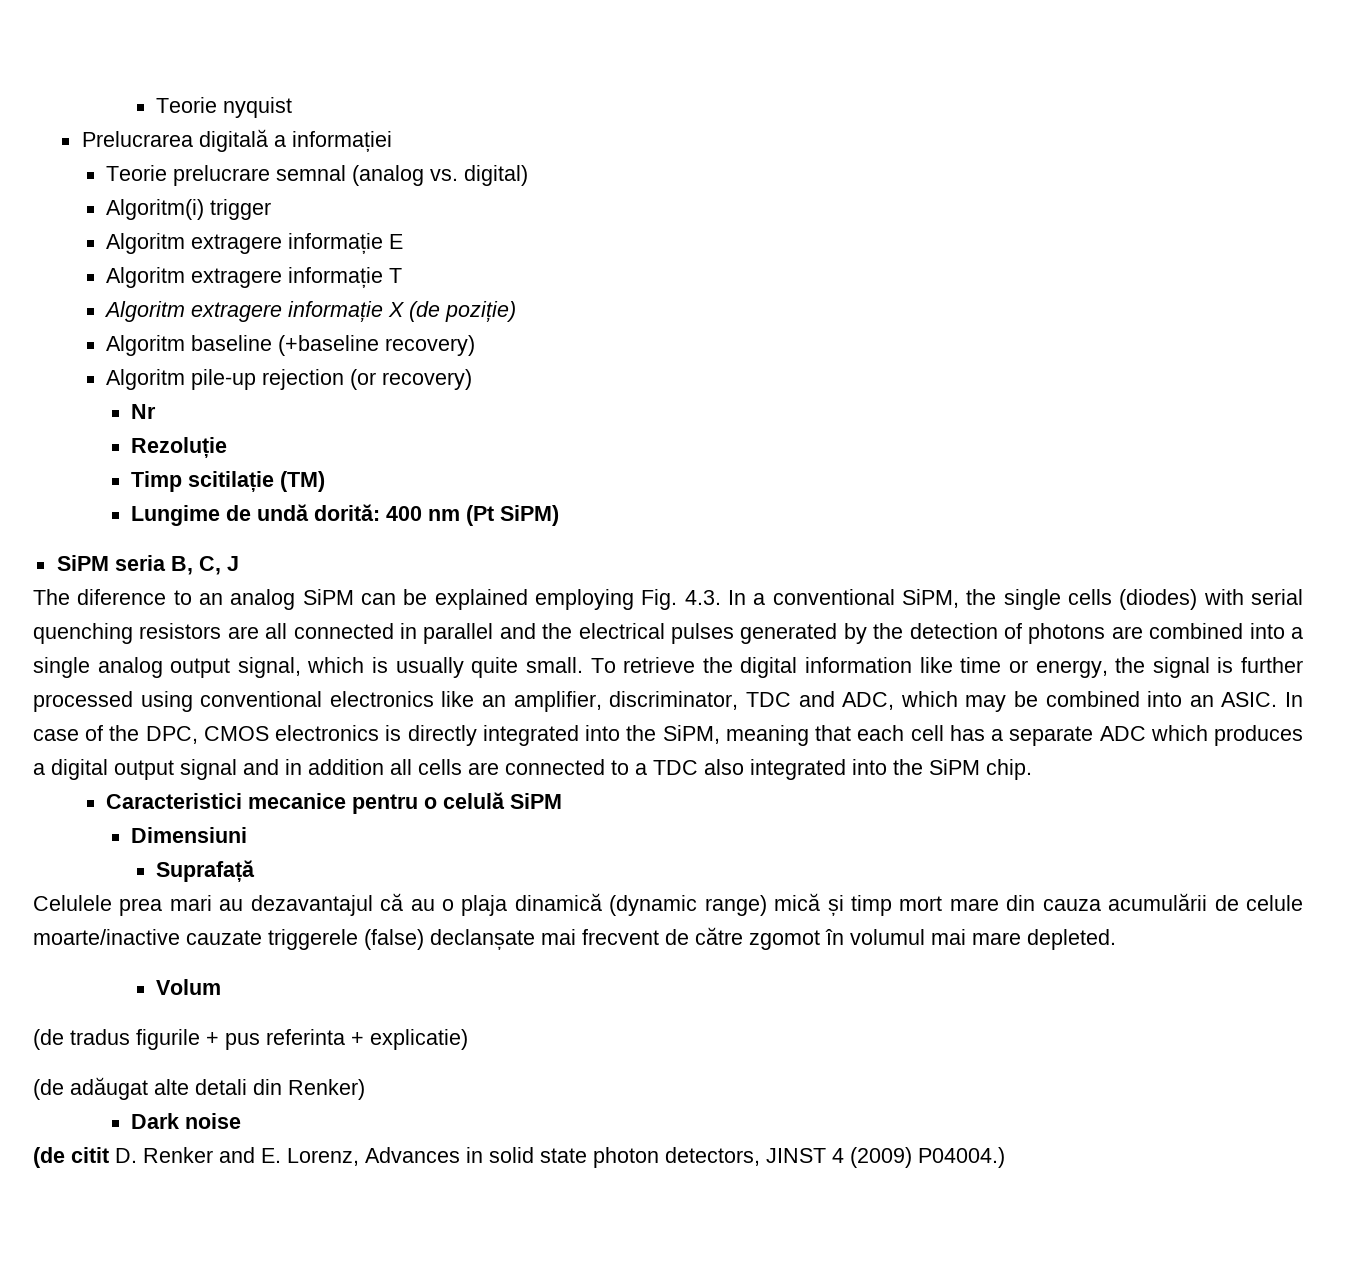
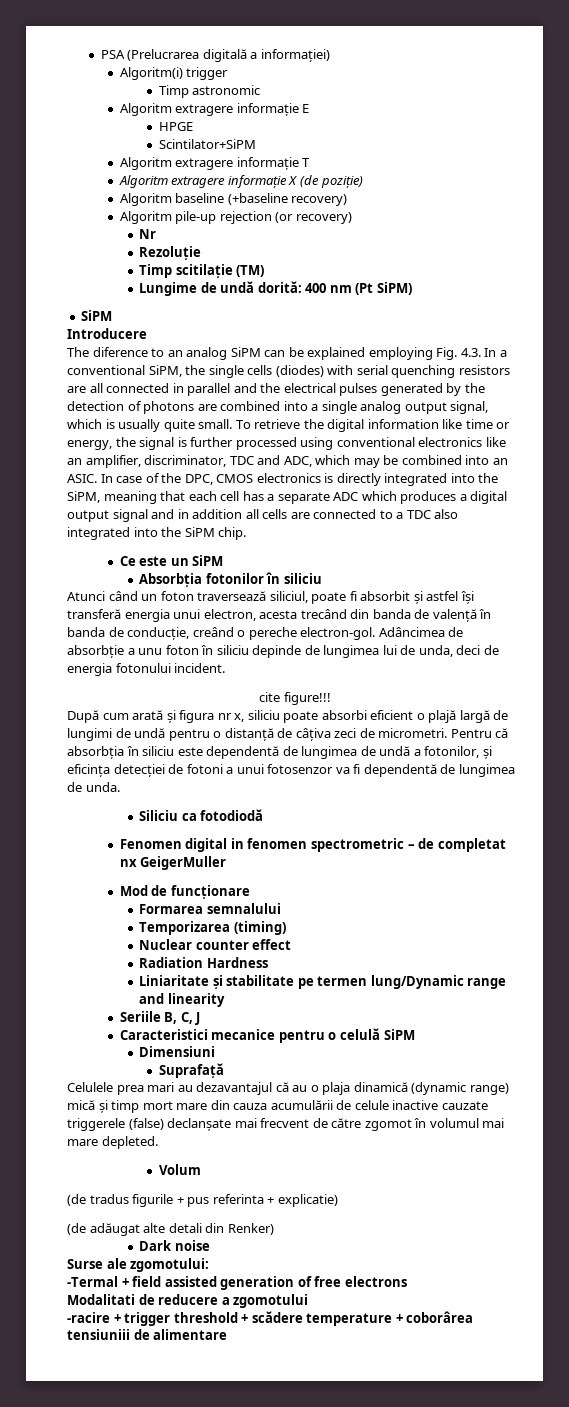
- Teorie nyquist
- Prelucrarea digitală a informației
- Teorie prelucrare semnal (analog vs. digital)
+ PSA (Prelucrarea digitală a informației)
+ Timp astronomic
+ HPGE
+ Scintilator+SiPM
  Lungime de undă dorită: 400 nm (Pt SiPM)
- SiPM seria B, C, J
+ SiPM
+ Introducere
+ Ce este un SiPM
+ Absorbția fotonilor în siliciu
+ Atunci când un foton traversează siliciul, poate fi absorbit și astfel își transferă energia unui electron, acesta trecând din banda de valență în banda de conducție, creând o pereche electron-gol. Adâncimea de absorbție a unu foton în siliciu depinde de lungimea lui de unda, deci de energia fotonului incident.
+ cite figure!!!
+ După cum arată și figura nr x, siliciu poate absorbi eficient o plajă largă de lungimi de undă pentru o distanță de câțiva zeci de micrometri. Pentru că absorbția în siliciu este dependentă de lungimea de undă a fotonilor, și eficința detecției de fotoni a unui fotosenzor va fi dependentă de lungimea de unda.
+ Siliciu ca fotodiodă
+ Fenomen digital in fenomen spectrometric – de completat nx GeigerMuller
+ Mod de funcționare
+ Formarea semnalului
+ Temporizarea (timing)
+ Nuclear counter effect
+ Radiation Hardness
+ Liniaritate și stabilitate pe termen lung/Dynamic range and linearity
+ Seriile B, C, J
- Celulele prea mari au dezavantajul că au o plaja dinamică (dynamic range) mică și timp mort mare din cauza acumulării de celule moarte/inactive cauzate triggerele (false) declanșate mai frecvent de către zgomot în volumul mai mare depleted.
+ Celulele prea mari au dezavantajul că au o plaja dinamică (dynamic range) mică și timp mort mare din cauza acumulării de celule inactive cauzate triggerele (false) declanșate mai frecvent de către zgomot în volumul mai mare depleted.
- (de citit D. Renker and E. Lorenz, Advances in solid state photon detectors, JINST 4 (2009) P04004.)
+ Surse ale zgomotului:
+ -Termal + field assisted generation of free electrons
+ Modalitati de reducere a zgomotului
+ -racire + trigger threshold + scădere temperature + coborârea tensiuniii de alimentare

